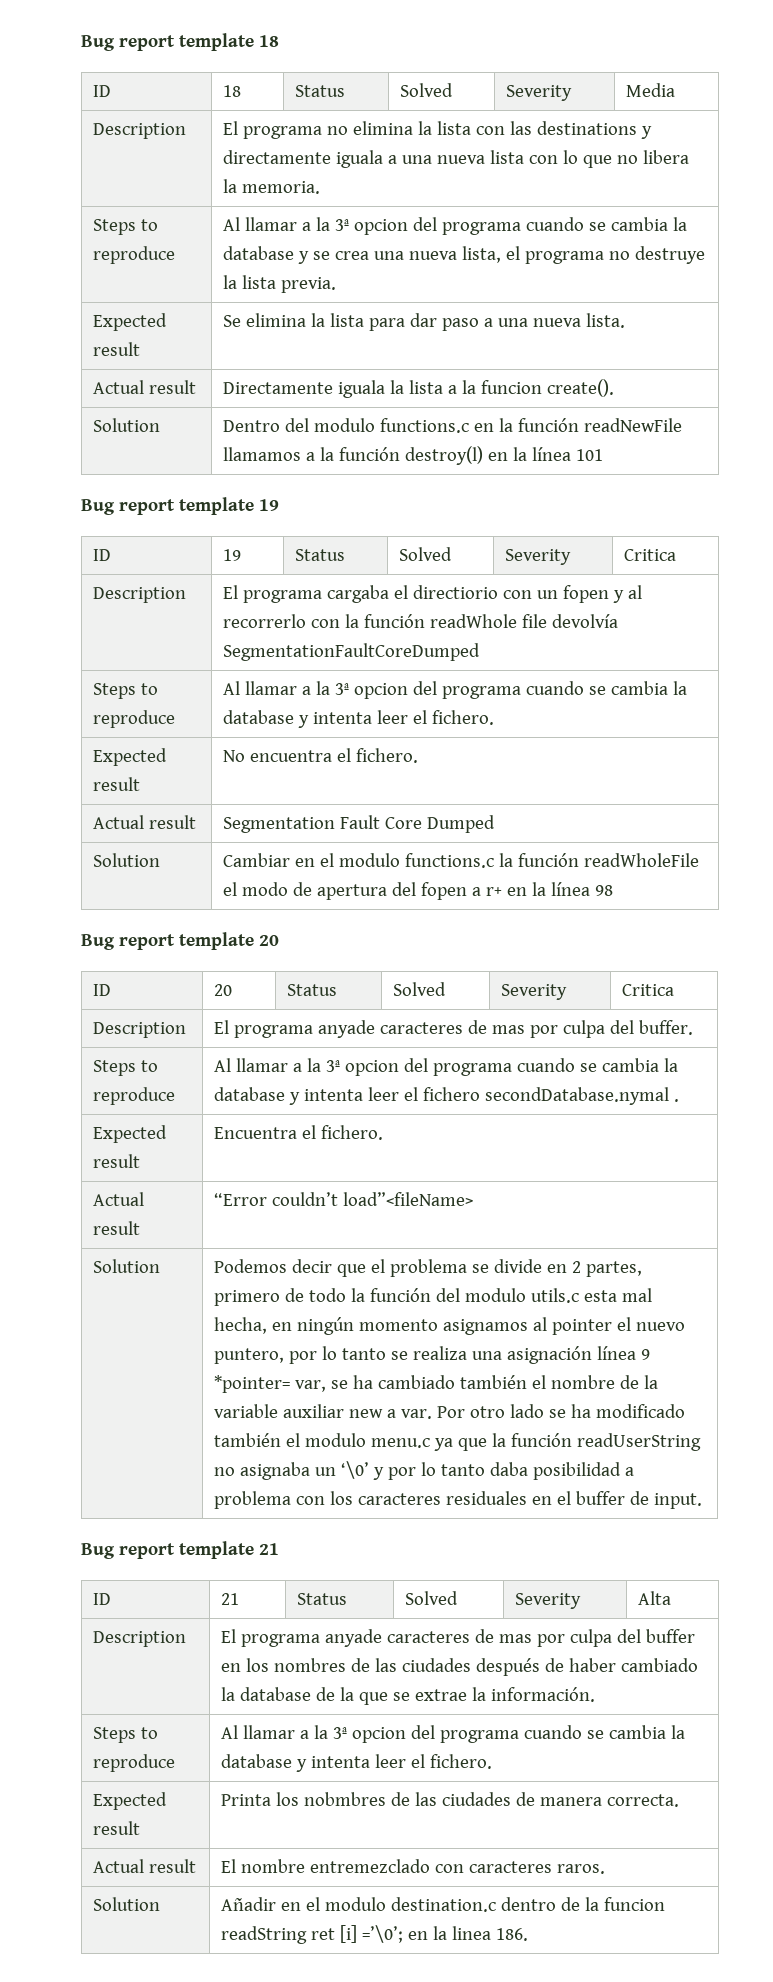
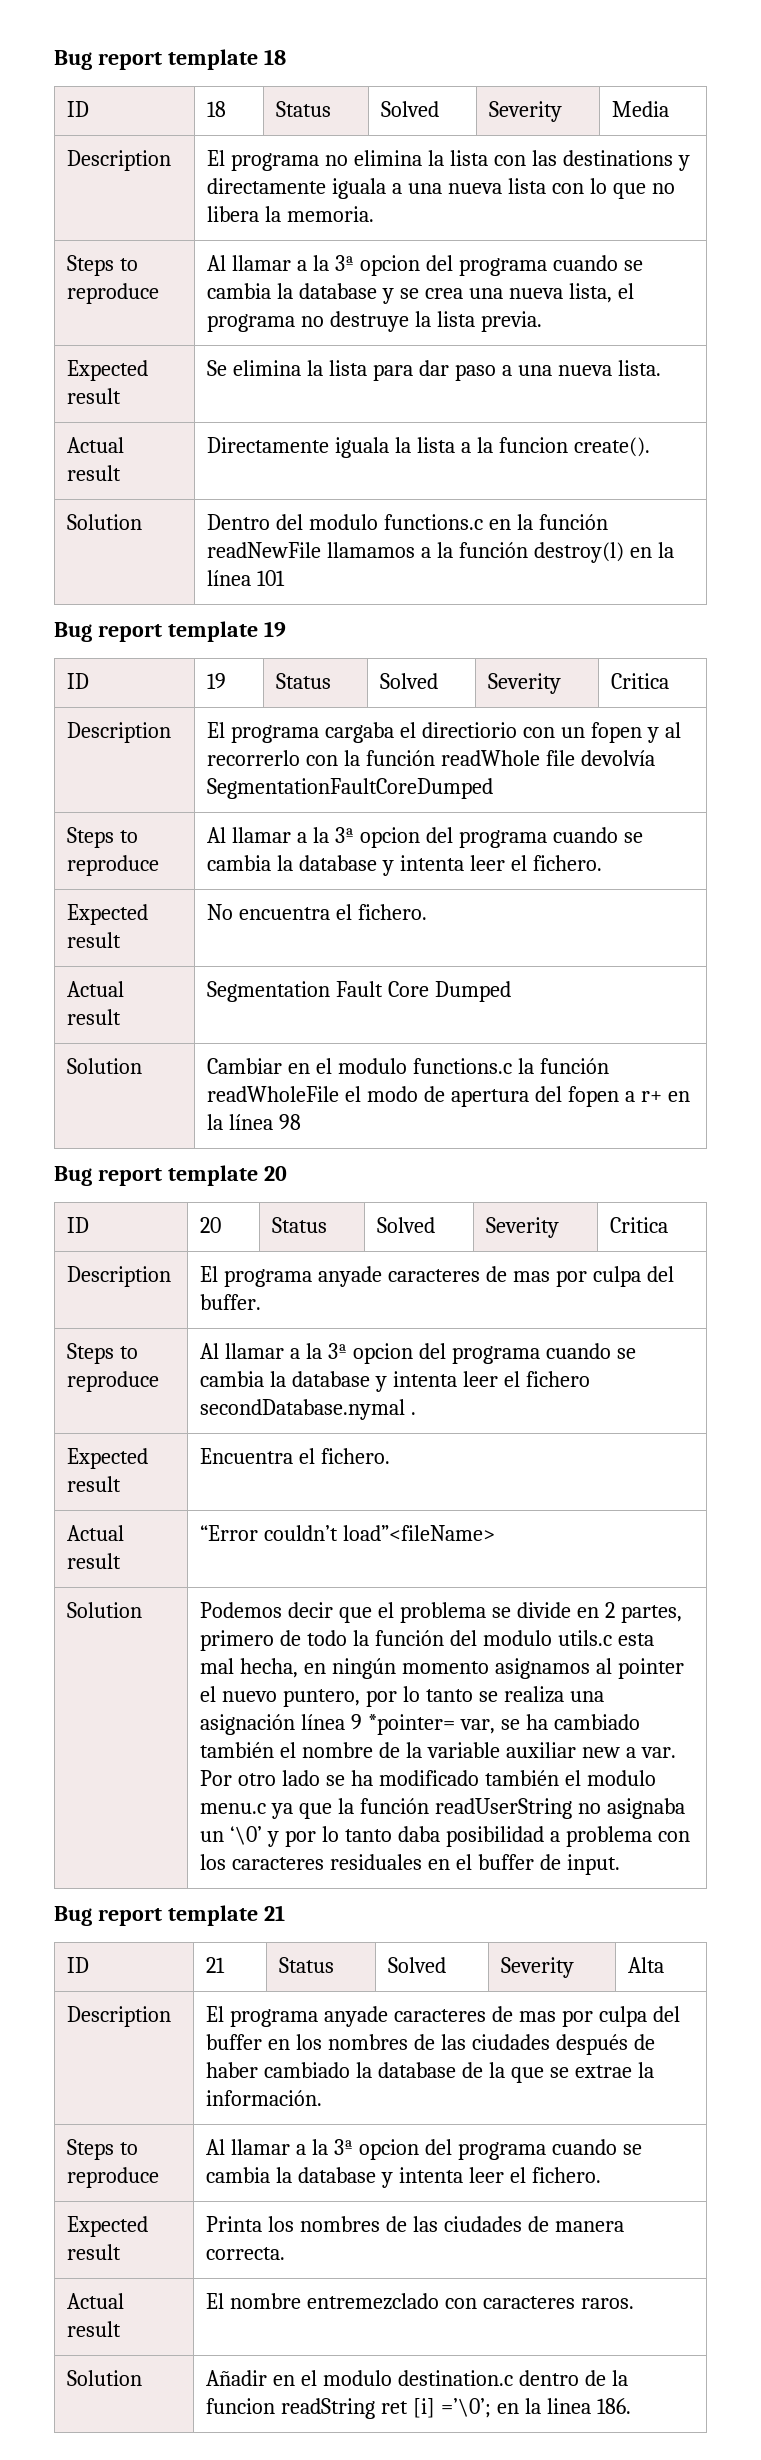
- Expected result | Printa los nobmbres de las ciudades de manera correcta.
+ Expected result | Printa los nombres de las ciudades de manera correcta.

